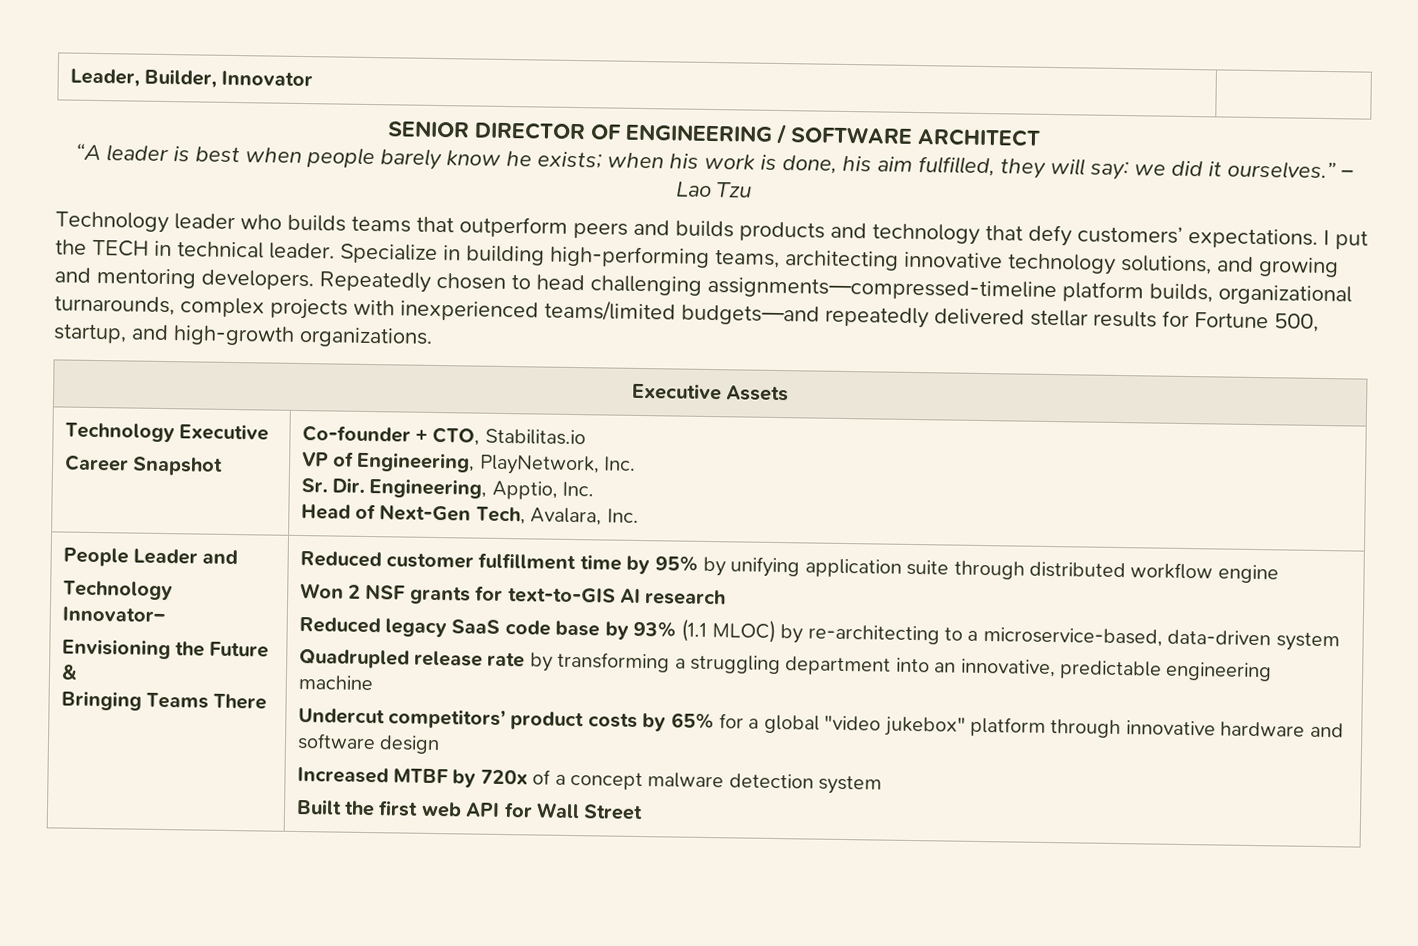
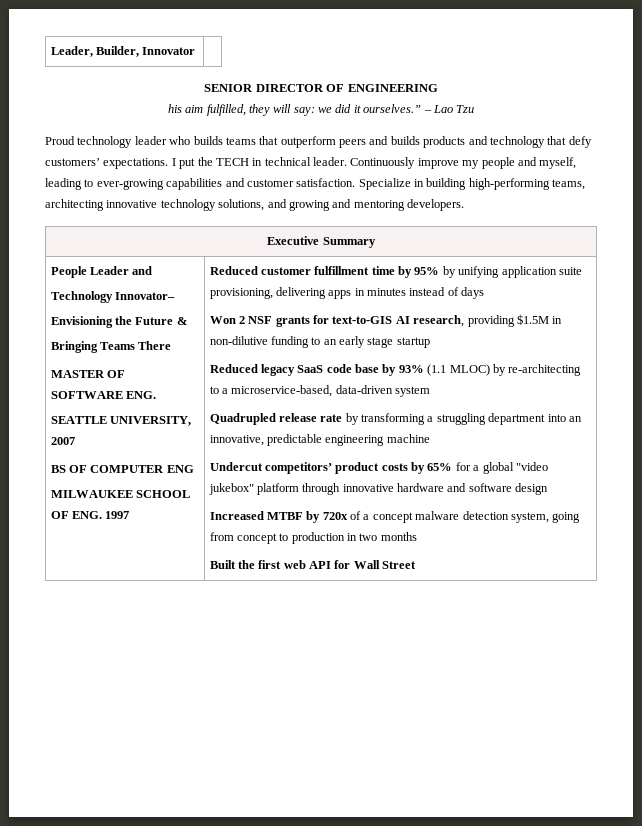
- SENIOR DIRECTOR OF ENGINEERING / SOFTWARE ARCHITECT
- “A leader is best when people barely know he exists; when his work is done, his aim fulfilled, they will say: we did it ourselves.”
+ SENIOR DIRECTOR OF ENGINEERING
+ his aim fulfilled, they will say: we did it ourselves.”
- Technology leader who builds teams that outperform peers and builds products and technology that defy customers’ expectations.
+ Proud technology leader who builds teams that outperform peers and builds products and technology that defy customers’ expectations.
+ Continuously improve my people and myself, leading to ever-growing capabilities and customer satisfaction.
- Specialize in building high-performing teams, architecting innovative technology solutions, and growing and mentoring developers. Repeatedly chosen to head challenging assignments—compressed-timeline platform builds, organizational turnarounds, complex projects with inexperienced teams/limited budgets—and repeatedly delivered stellar results for Fortune 500, startup, and high-growth organizations.
- Executive Assets
- Technology Executive
- Career Snapshot | Co-founder + CTO, Stabilitas.io
- VP of Engineering, PlayNetwork, Inc.
- Sr. Dir. Engineering, Apptio, Inc.
- Head of Next-Gen Tech, Avalara, Inc.
+ Specialize in building high-performing teams, architecting innovative technology solutions, and growing and mentoring developers.
+ Executive Summary
+ MASTER OF SOFTWARE ENG.
+ SEATTLE UNIVERSITY, 2007
+ BS OF COMPUTER ENG
+ MILWAUKEE SCHOOL OF ENG. 1997
- Reduced customer fulfillment time by 95% by unifying application suite through distributed workflow engine
+ Reduced customer fulfillment time by 95% by unifying application suite provisioning, delivering apps in minutes instead of days
- Won 2 NSF grants for text-to-GIS AI research
+ Won 2 NSF grants for text-to-GIS AI research, providing $1.5M in non-dilutive funding to an early stage startup
- Increased MTBF by 720x of a concept malware detection system
+ Increased MTBF by 720x of a concept malware detection system, going from concept to production in two months

